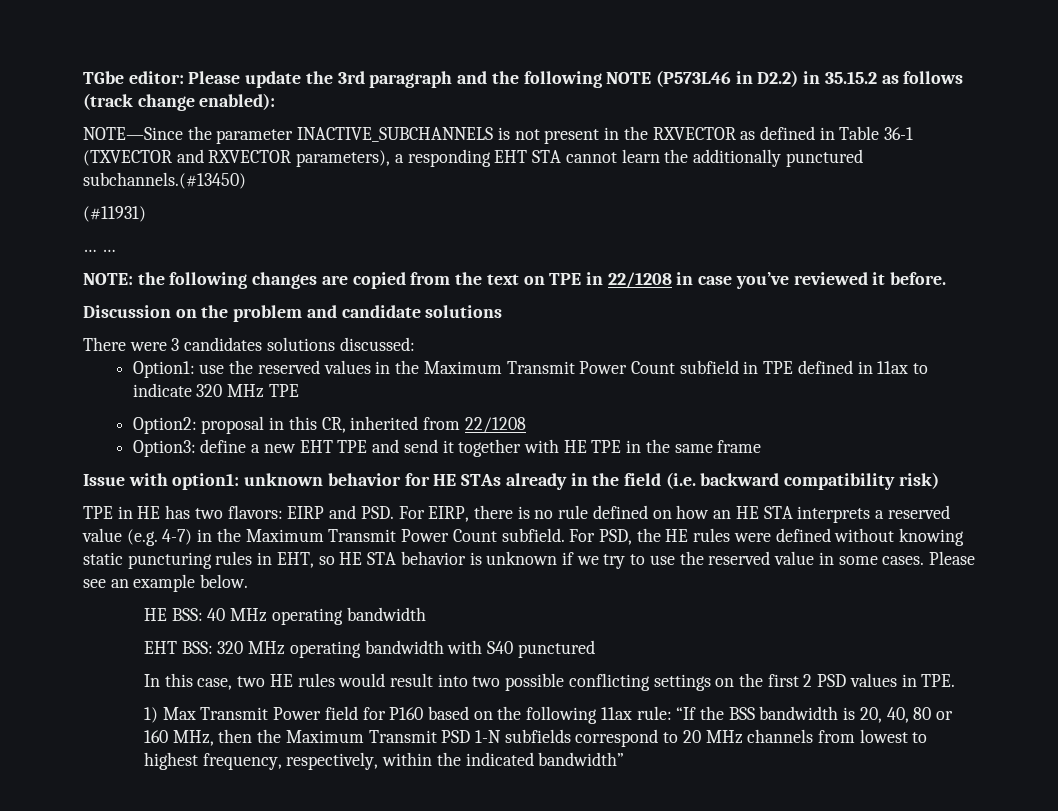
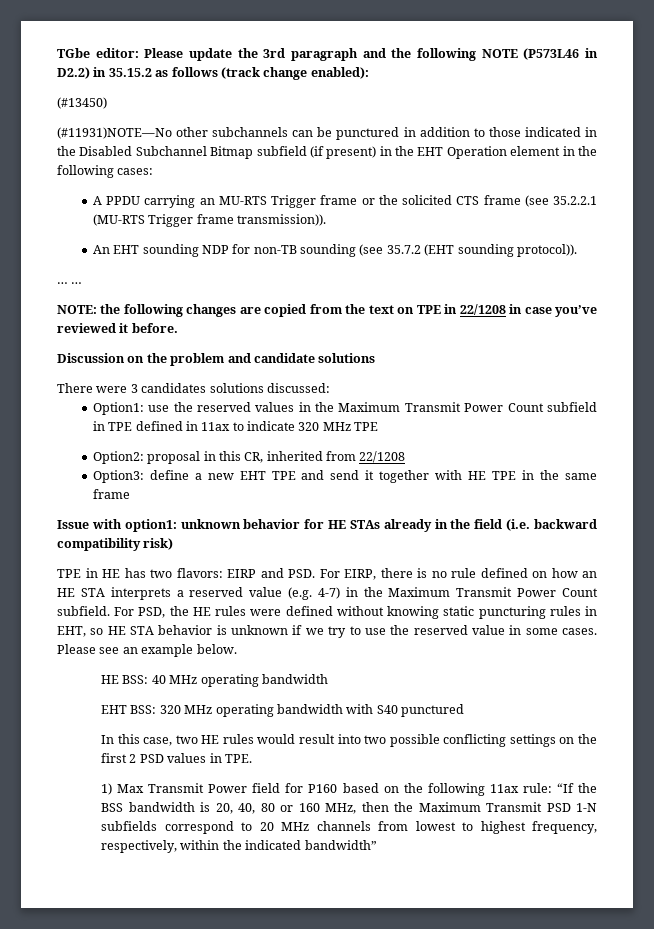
- NOTE—Since the parameter INACTIVE_SUBCHANNELS is not present in the RXVECTOR as defined in Table 36-1 (TXVECTOR and RXVECTOR parameters), a responding EHT STA cannot learn the additionally punctured subchannels.(#13450)
- (#11931)
+ (#13450)
+ (#11931)NOTE—No other subchannels can be punctured in addition to those indicated in the Disabled Subchannel Bitmap subfield (if present) in the EHT Operation element in the following cases:
+ A PPDU carrying an MU-RTS Trigger frame or the solicited CTS frame (see 35.2.2.1 (MU-RTS Trigger frame transmission)).
+ An EHT sounding NDP for non-TB sounding (see 35.7.2 (EHT sounding protocol)).

